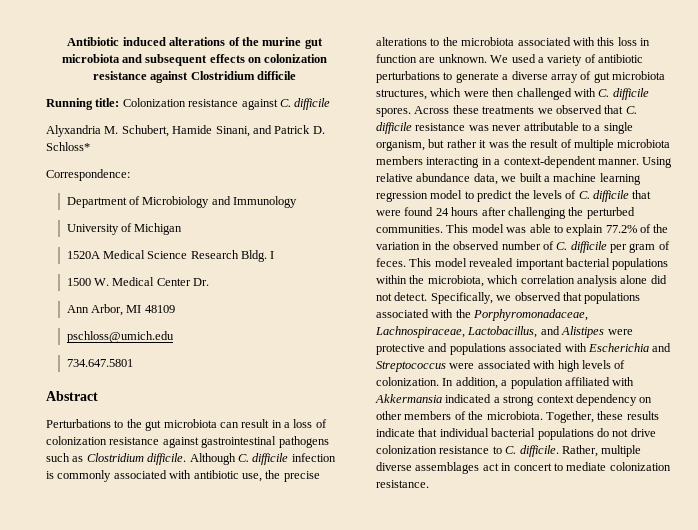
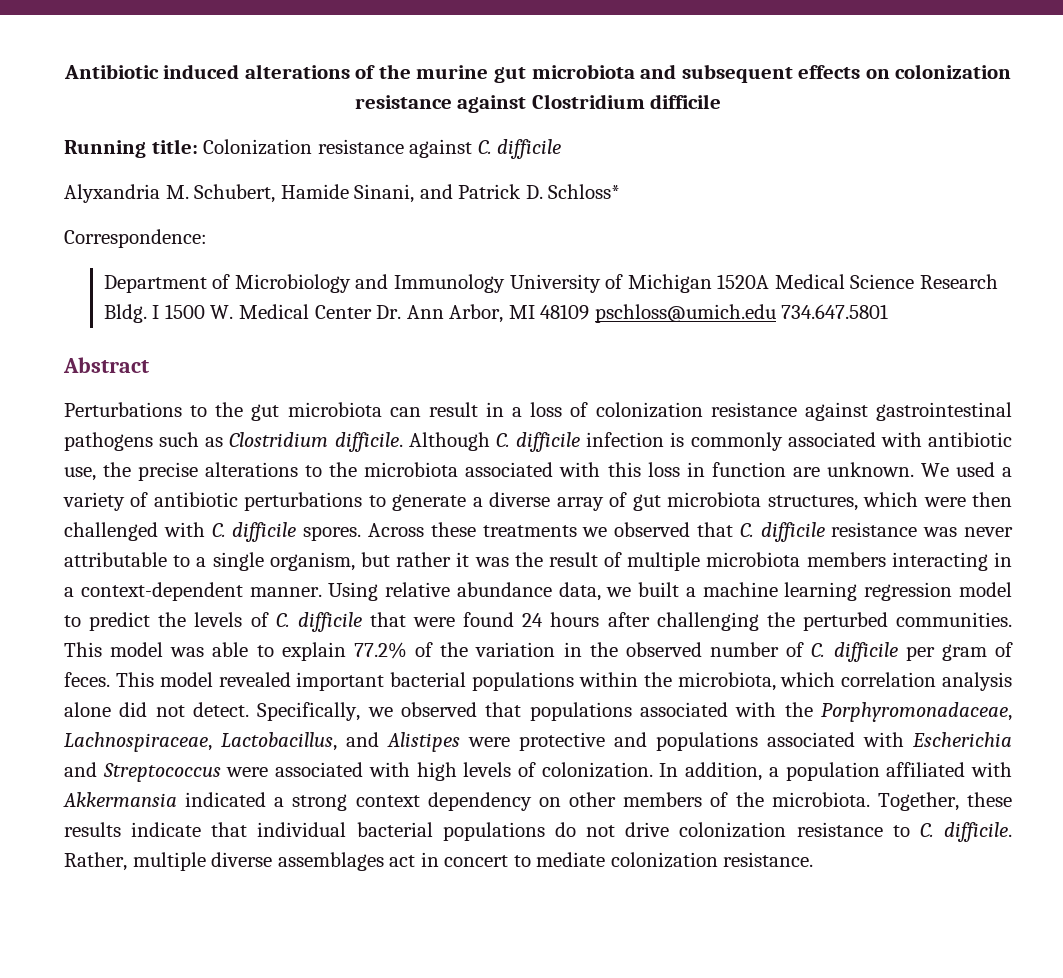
- Department of Microbiology and Immunology
- University of Michigan
- 1520A Medical Science Research Bldg.
+ Department of Microbiology and Immunology University of Michigan 1520A Medical Science Research Bldg.
- I
- 1500 W. Medical Center Dr.
- Ann Arbor, MI 48109
- pschloss@umich.edu
- 734.647.5801
+ I 1500 W. Medical Center Dr. Ann Arbor, MI 48109 pschloss@umich.edu 734.647.5801

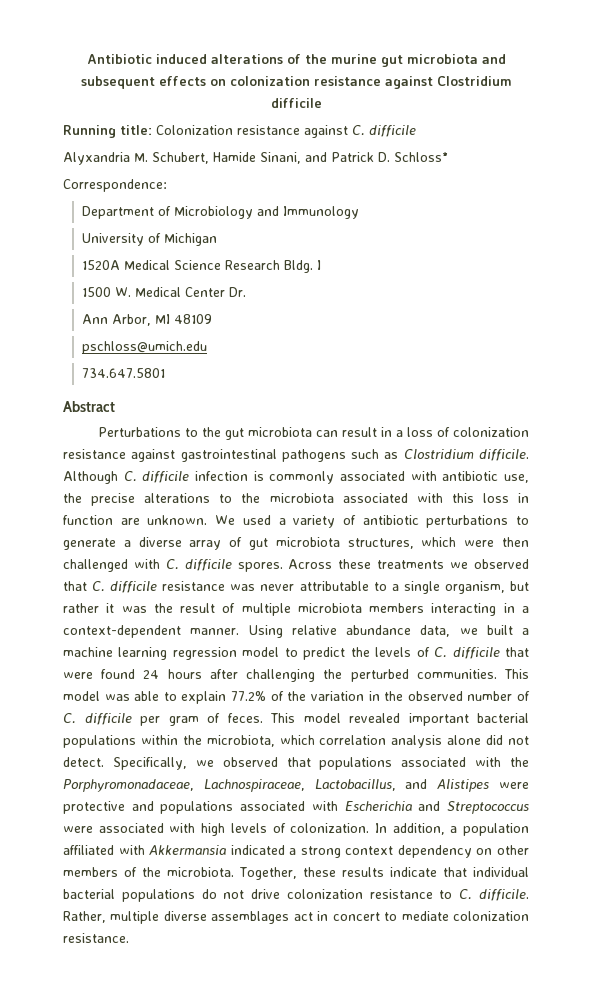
- Department of Microbiology and Immunology University of Michigan 1520A Medical Science Research Bldg.
+ Department of Microbiology and Immunology
+ University of Michigan
+ 1520A Medical Science Research Bldg.
- I 1500 W. Medical Center Dr. Ann Arbor, MI 48109 pschloss@umich.edu 734.647.5801
+ I
+ 1500 W. Medical Center Dr.
+ Ann Arbor, MI 48109
+ pschloss@umich.edu
+ 734.647.5801

